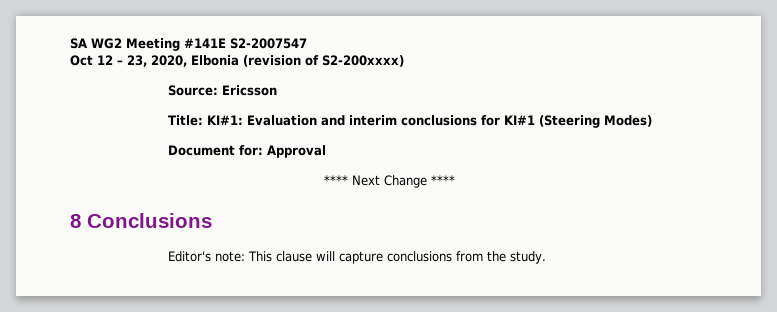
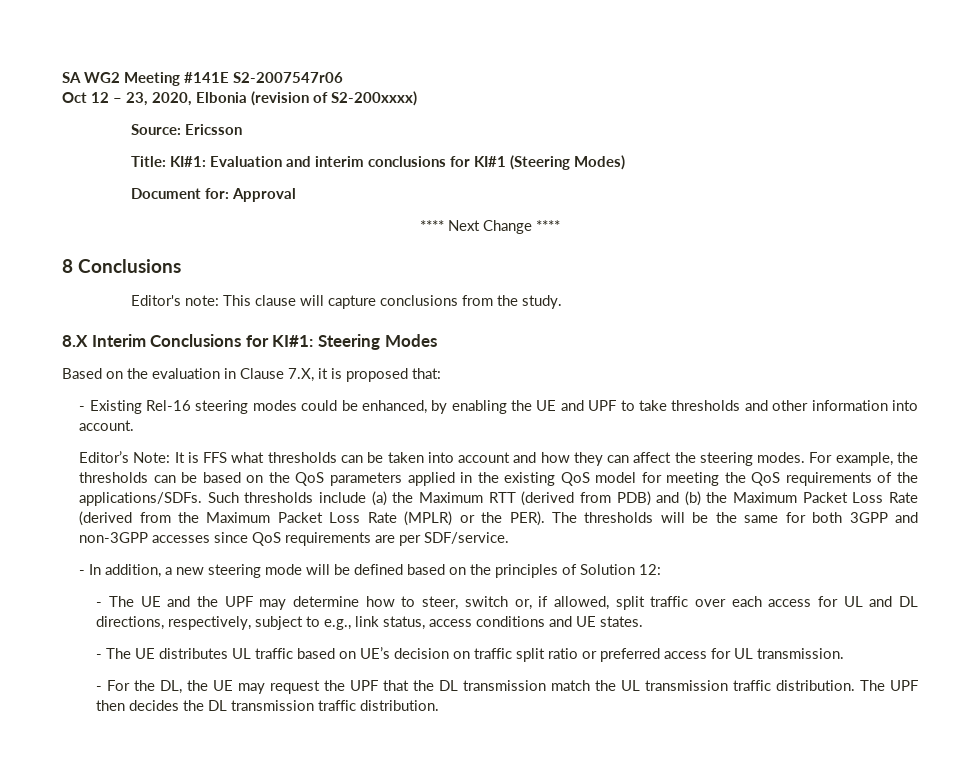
- SA WG2 Meeting #141E S2-2007547
+ SA WG2 Meeting #141E S2-2007547r06
+ 8.X Interim Conclusions for KI#1: Steering Modes
+ Based on the evaluation in Clause 7.X, it is proposed that:
+ - Existing Rel-16 steering modes could be enhanced, by enabling the UE and UPF to take thresholds and other information into account.
+ Editor’s Note: It is FFS what thresholds can be taken into account and how they can affect the steering modes. For example, the thresholds can be based on the QoS parameters applied in the existing QoS model for meeting the QoS requirements of the applications/SDFs. Such thresholds include (a) the Maximum RTT (derived from PDB) and (b) the Maximum Packet Loss Rate (derived from the Maximum Packet Loss Rate (MPLR) or the PER). The thresholds will be the same for both 3GPP and non-3GPP accesses since QoS requirements are per SDF/service.
+ - In addition, a new steering mode will be defined based on the principles of Solution 12:
+ - The UE and the UPF may determine how to steer, switch or, if allowed, split traffic over each access for UL and DL directions, respectively, subject to e.g., link status, access conditions and UE states.
+ - The UE distributes UL traffic based on UE’s decision on traffic split ratio or preferred access for UL transmission.
+ - For the DL, the UE may request the UPF that the DL transmission match the UL transmission traffic distribution. The UPF then decides the DL transmission traffic distribution.

